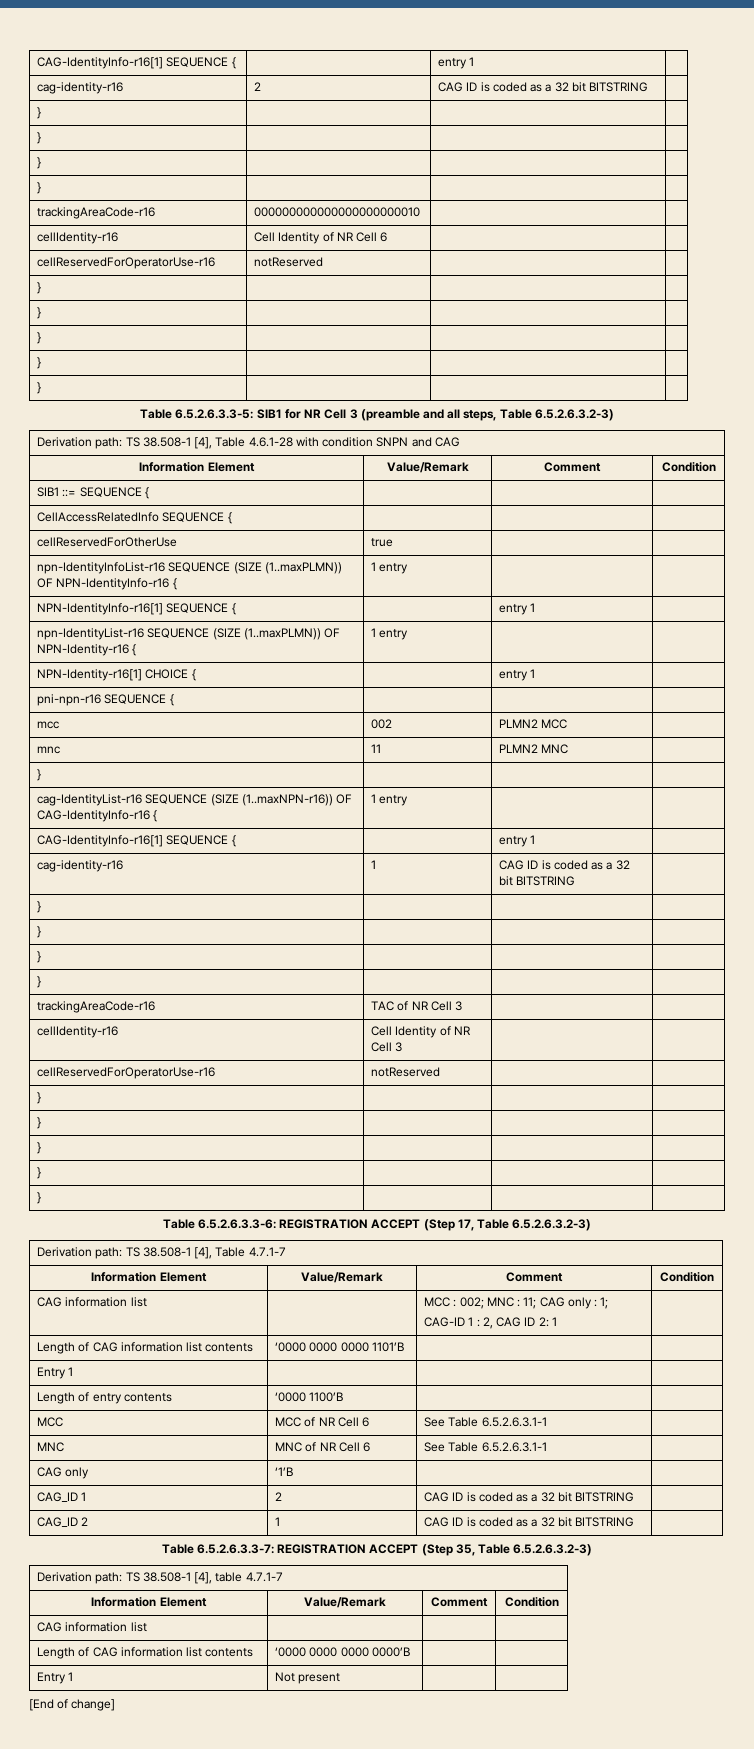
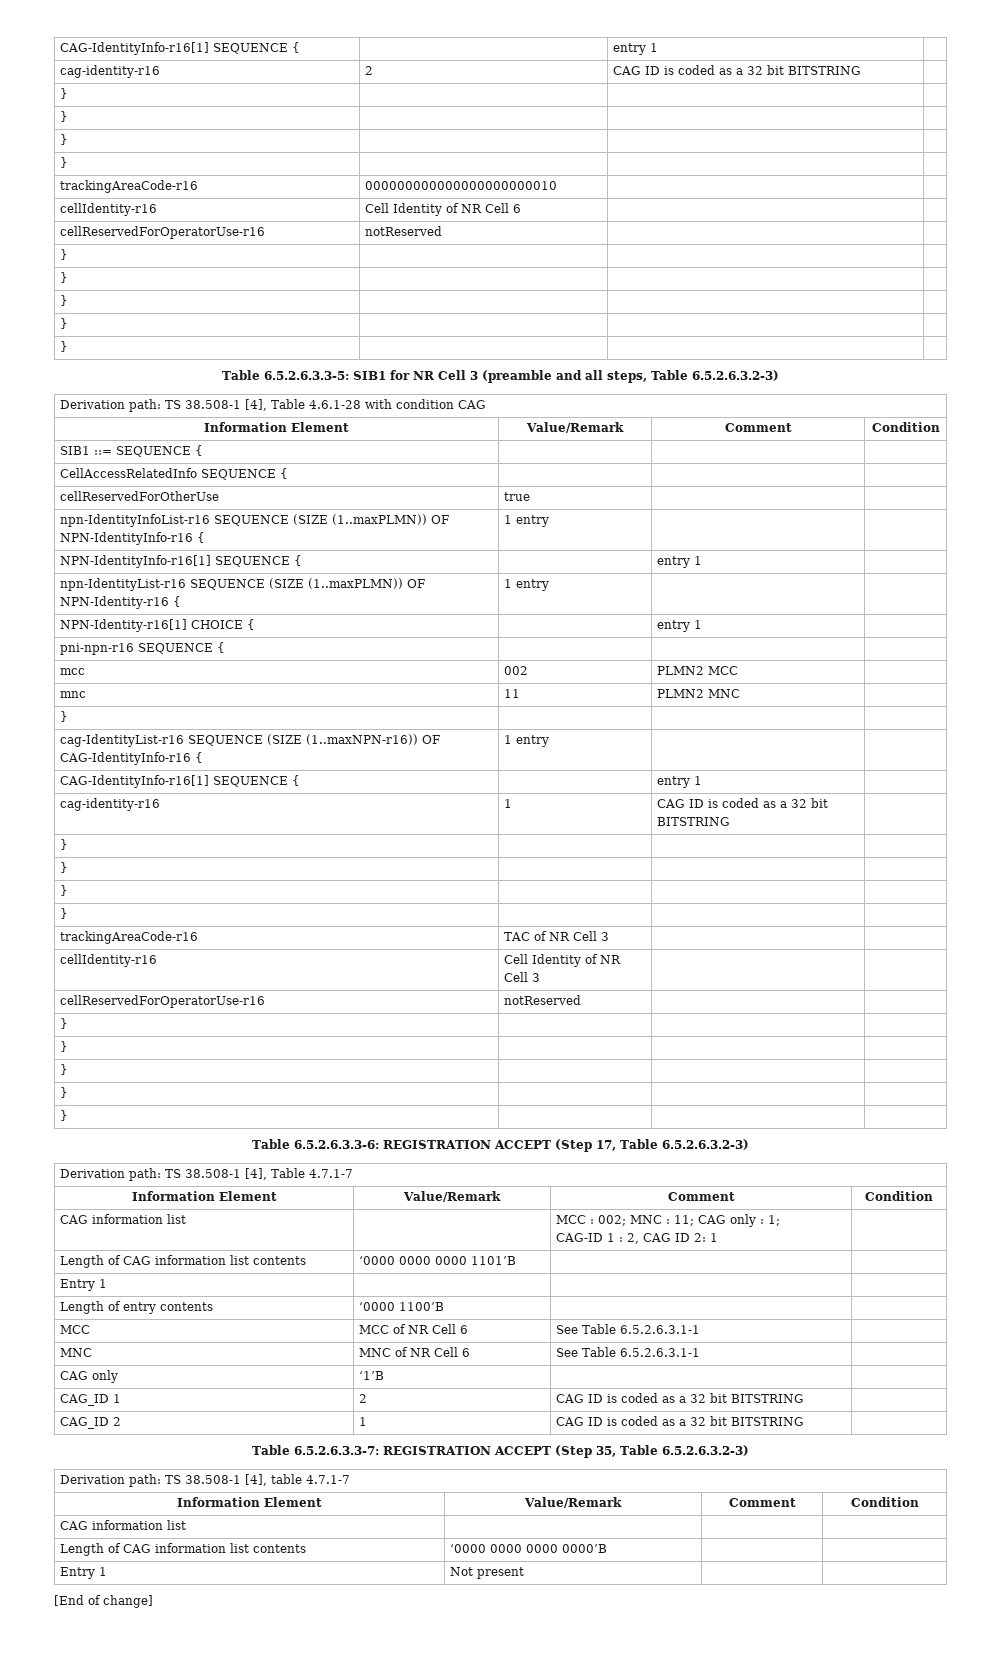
- Derivation path: TS 38.508-1 [4], Table 4.6.1-28 with condition SNPN and CAG
+ Derivation path: TS 38.508-1 [4], Table 4.6.1-28 with condition CAG

